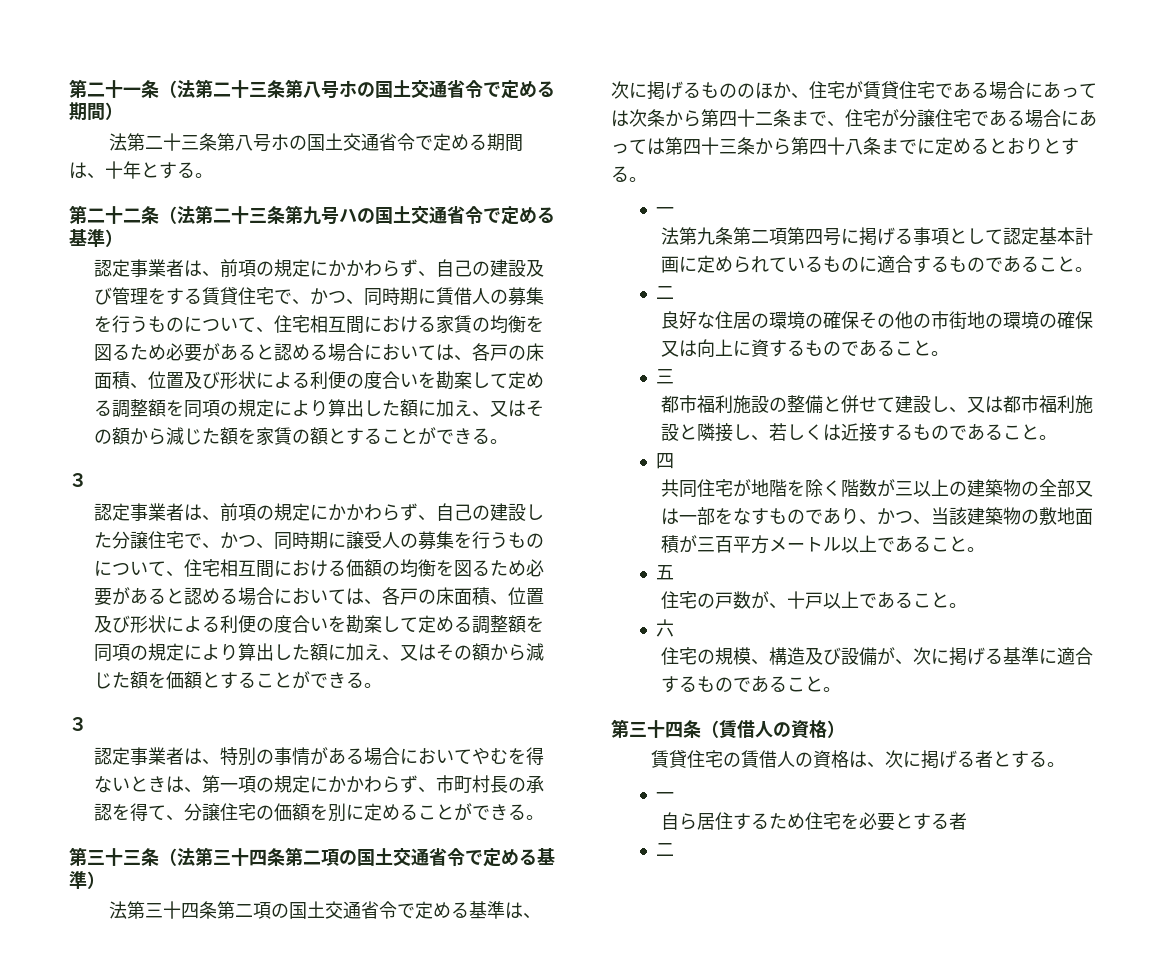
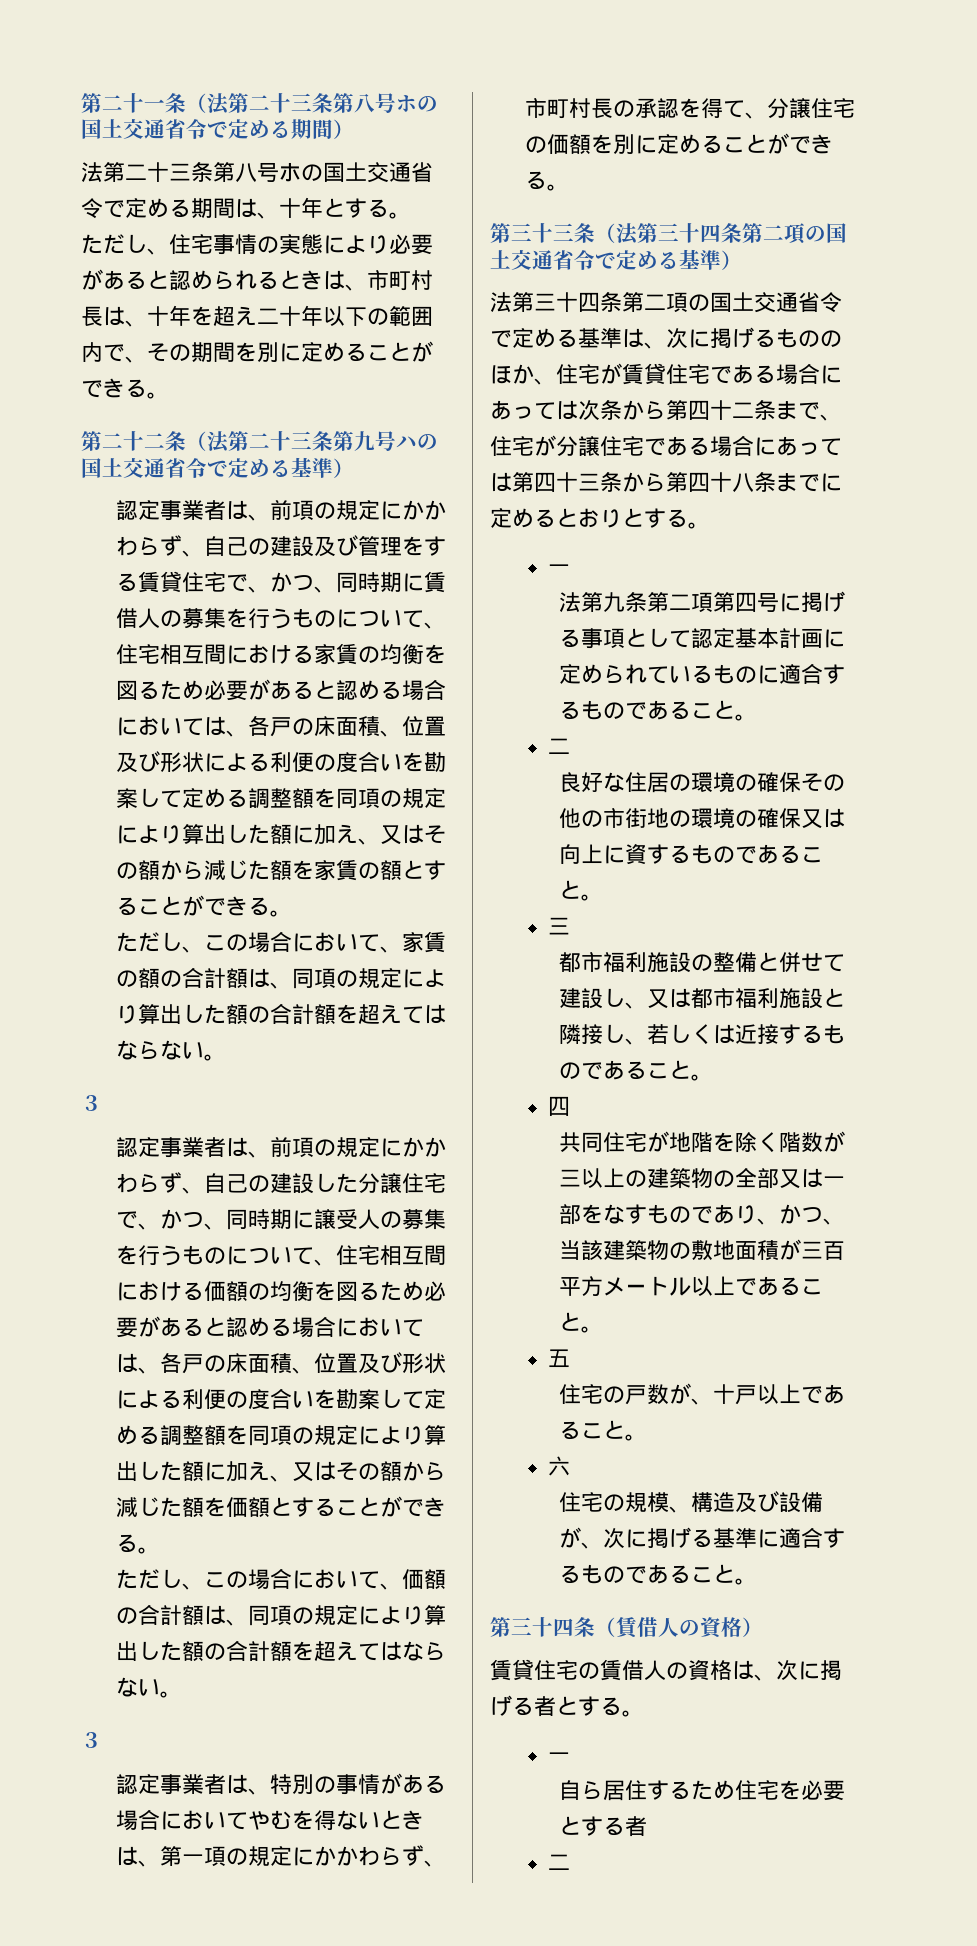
+ ただし、住宅事情の実態により必要があると認められるときは、市町村長は、十年を超え二十年以下の範囲内で、その期間を別に定めることができる。
+ ただし、この場合において、家賃の額の合計額は、同項の規定により算出した額の合計額を超えてはならない。
+ ただし、この場合において、価額の合計額は、同項の規定により算出した額の合計額を超えてはならない。

